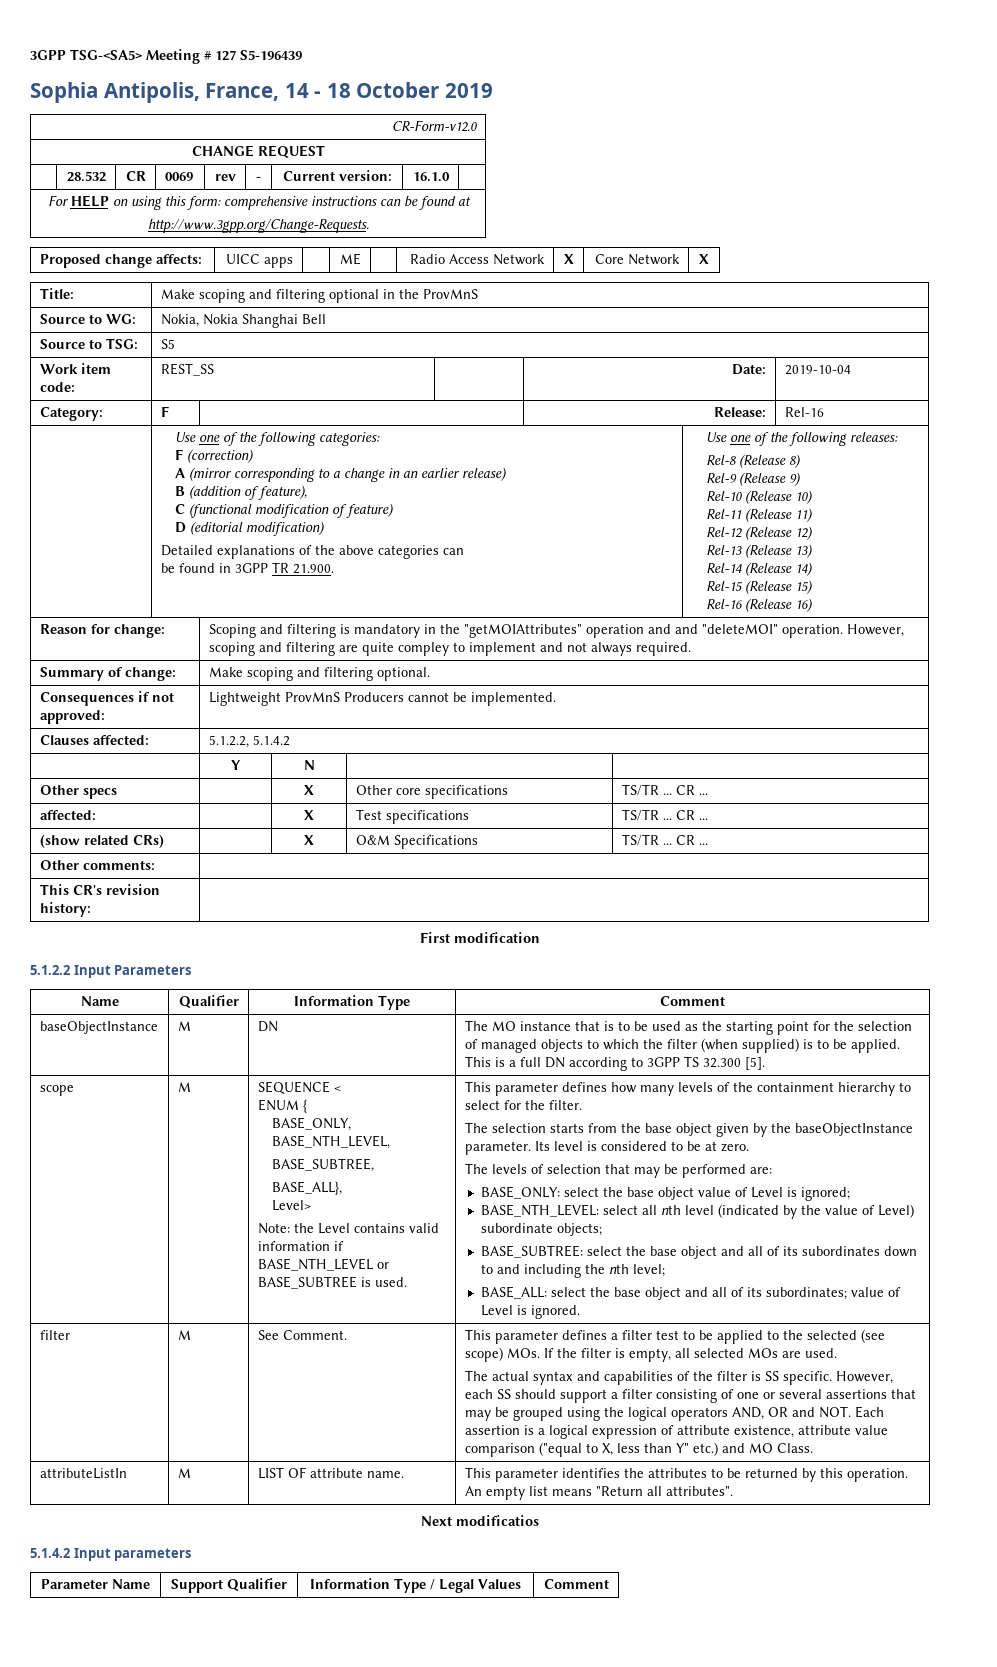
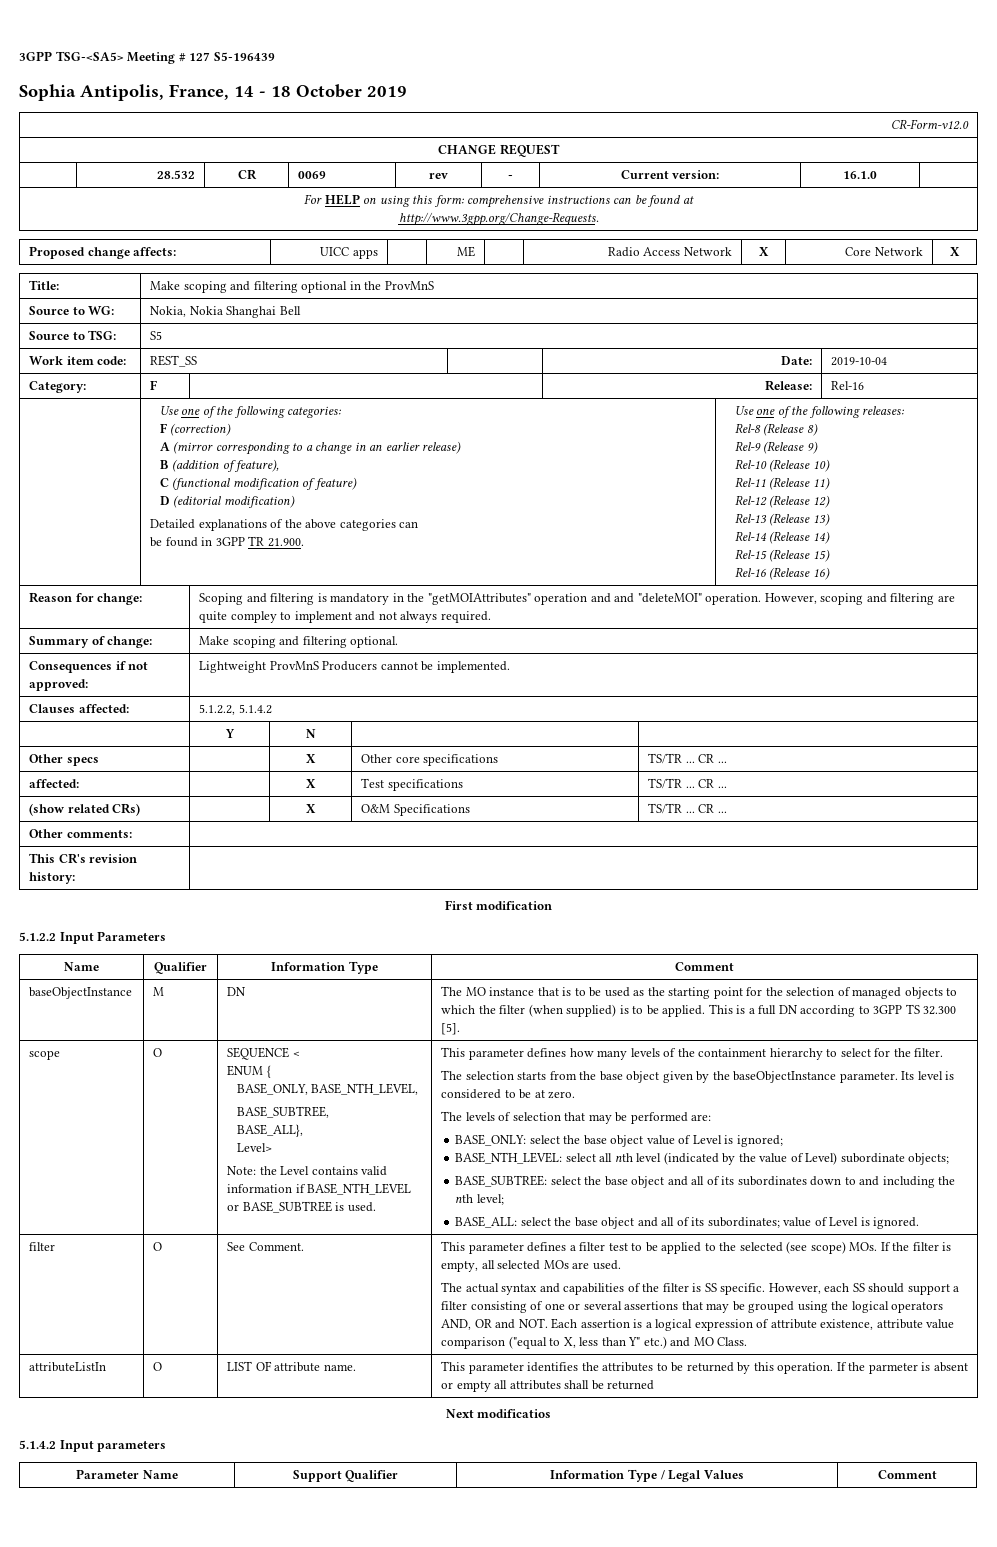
- scope | M
+ scope | O
- filter | M
+ filter | O
- attributeListIn | M | LIST OF attribute name. | This parameter identifies the attributes to be returned by this operation. An empty list means "Return all attributes".
+ attributeListIn | O | LIST OF attribute name. | This parameter identifies the attributes to be returned by this operation. If the parmeter is absent or empty all attributes shall be returned

